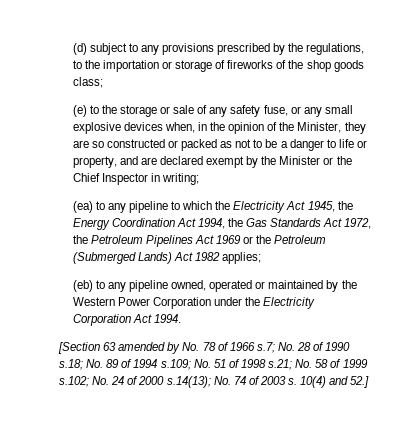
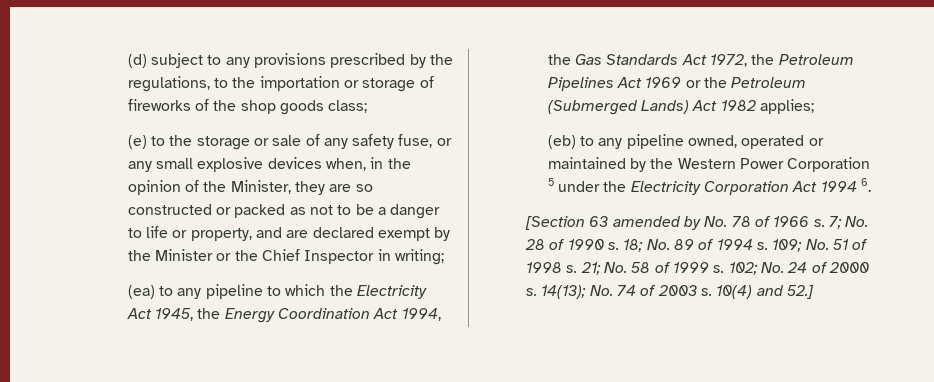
- (eb) to any pipeline owned, operated or maintained by the Western Power Corporation under the Electricity Corporation Act 1994.
+ (eb) to any pipeline owned, operated or maintained by the Western Power Corporation 5 under the Electricity Corporation Act 1994 6.
- [Section 63 amended by No. 78 of 1966 s.7; No. 28 of 1990 s.18; No. 89 of 1994 s.109; No. 51 of 1998 s.21; No. 58 of 1999 s.102; No. 24 of 2000 s.14(13); No. 74 of 2003 s.
+ [Section 63 amended by No. 78 of 1966 s. 7; No. 28 of 1990 s. 18; No. 89 of 1994 s. 109; No. 51 of 1998 s. 21; No. 58 of 1999 s. 102; No. 24 of 2000 s. 14(13); No. 74 of 2003 s.

